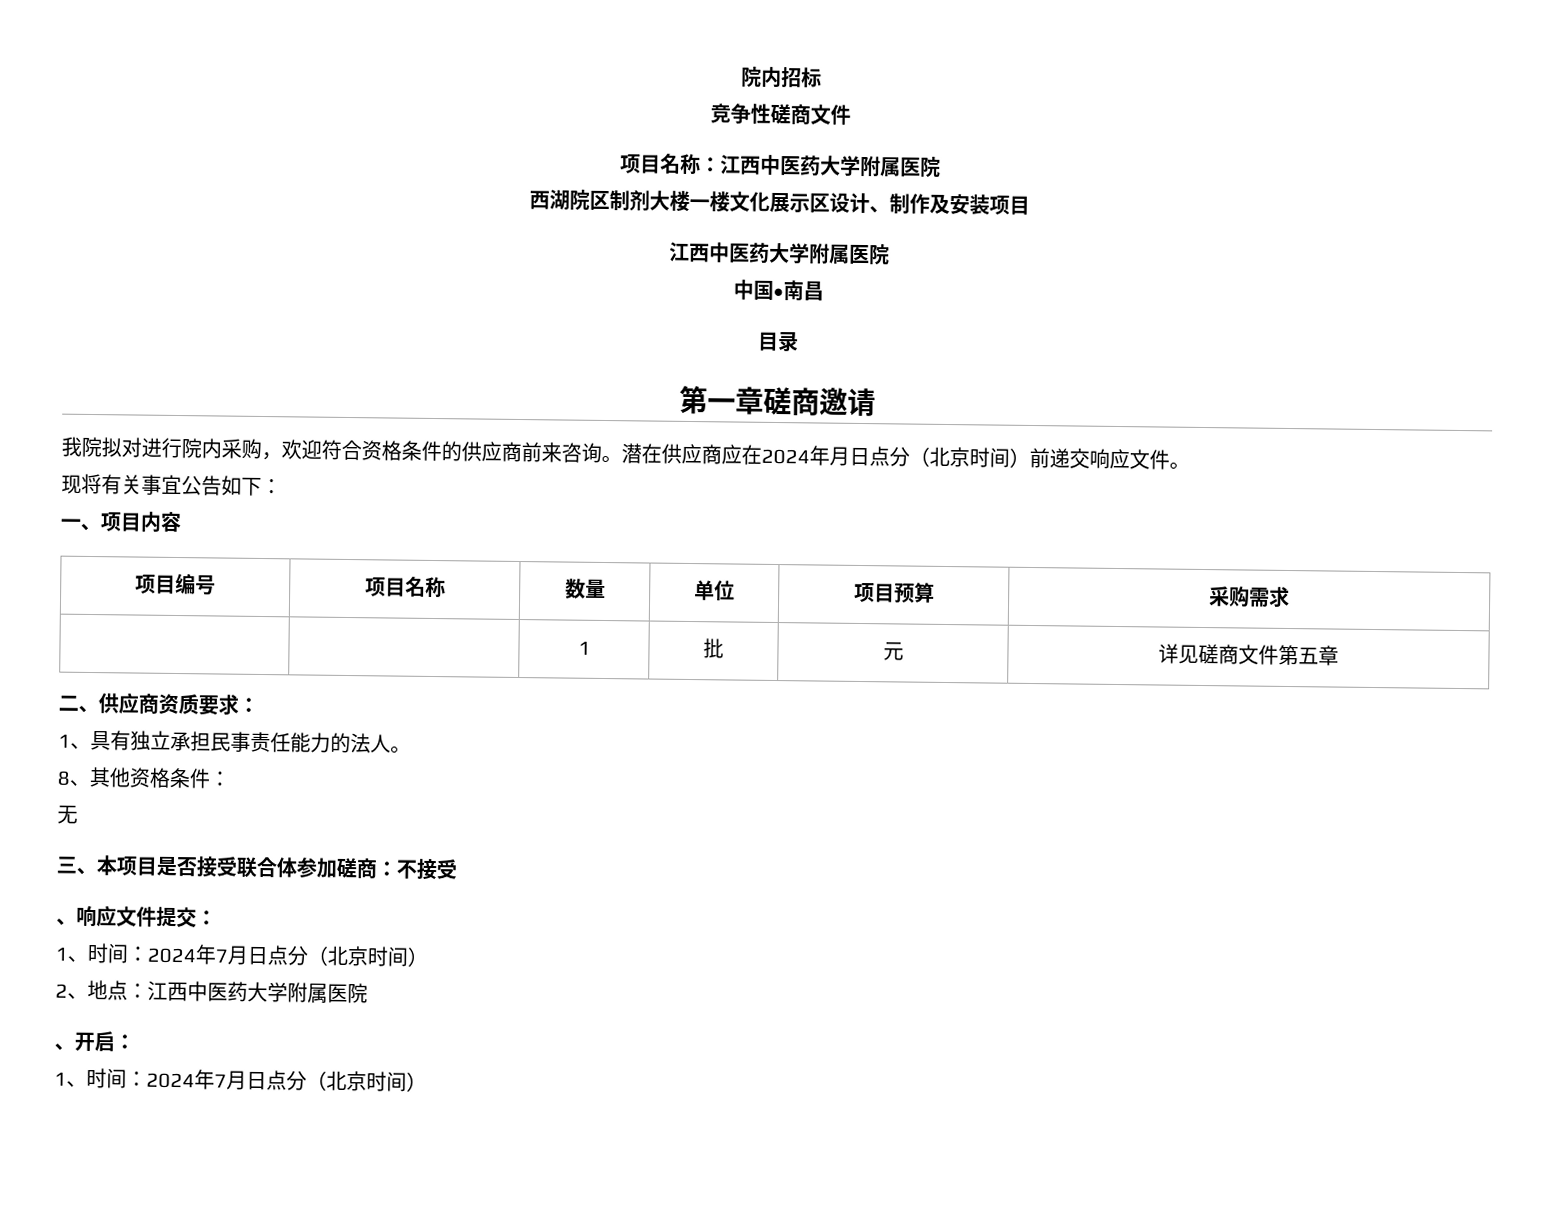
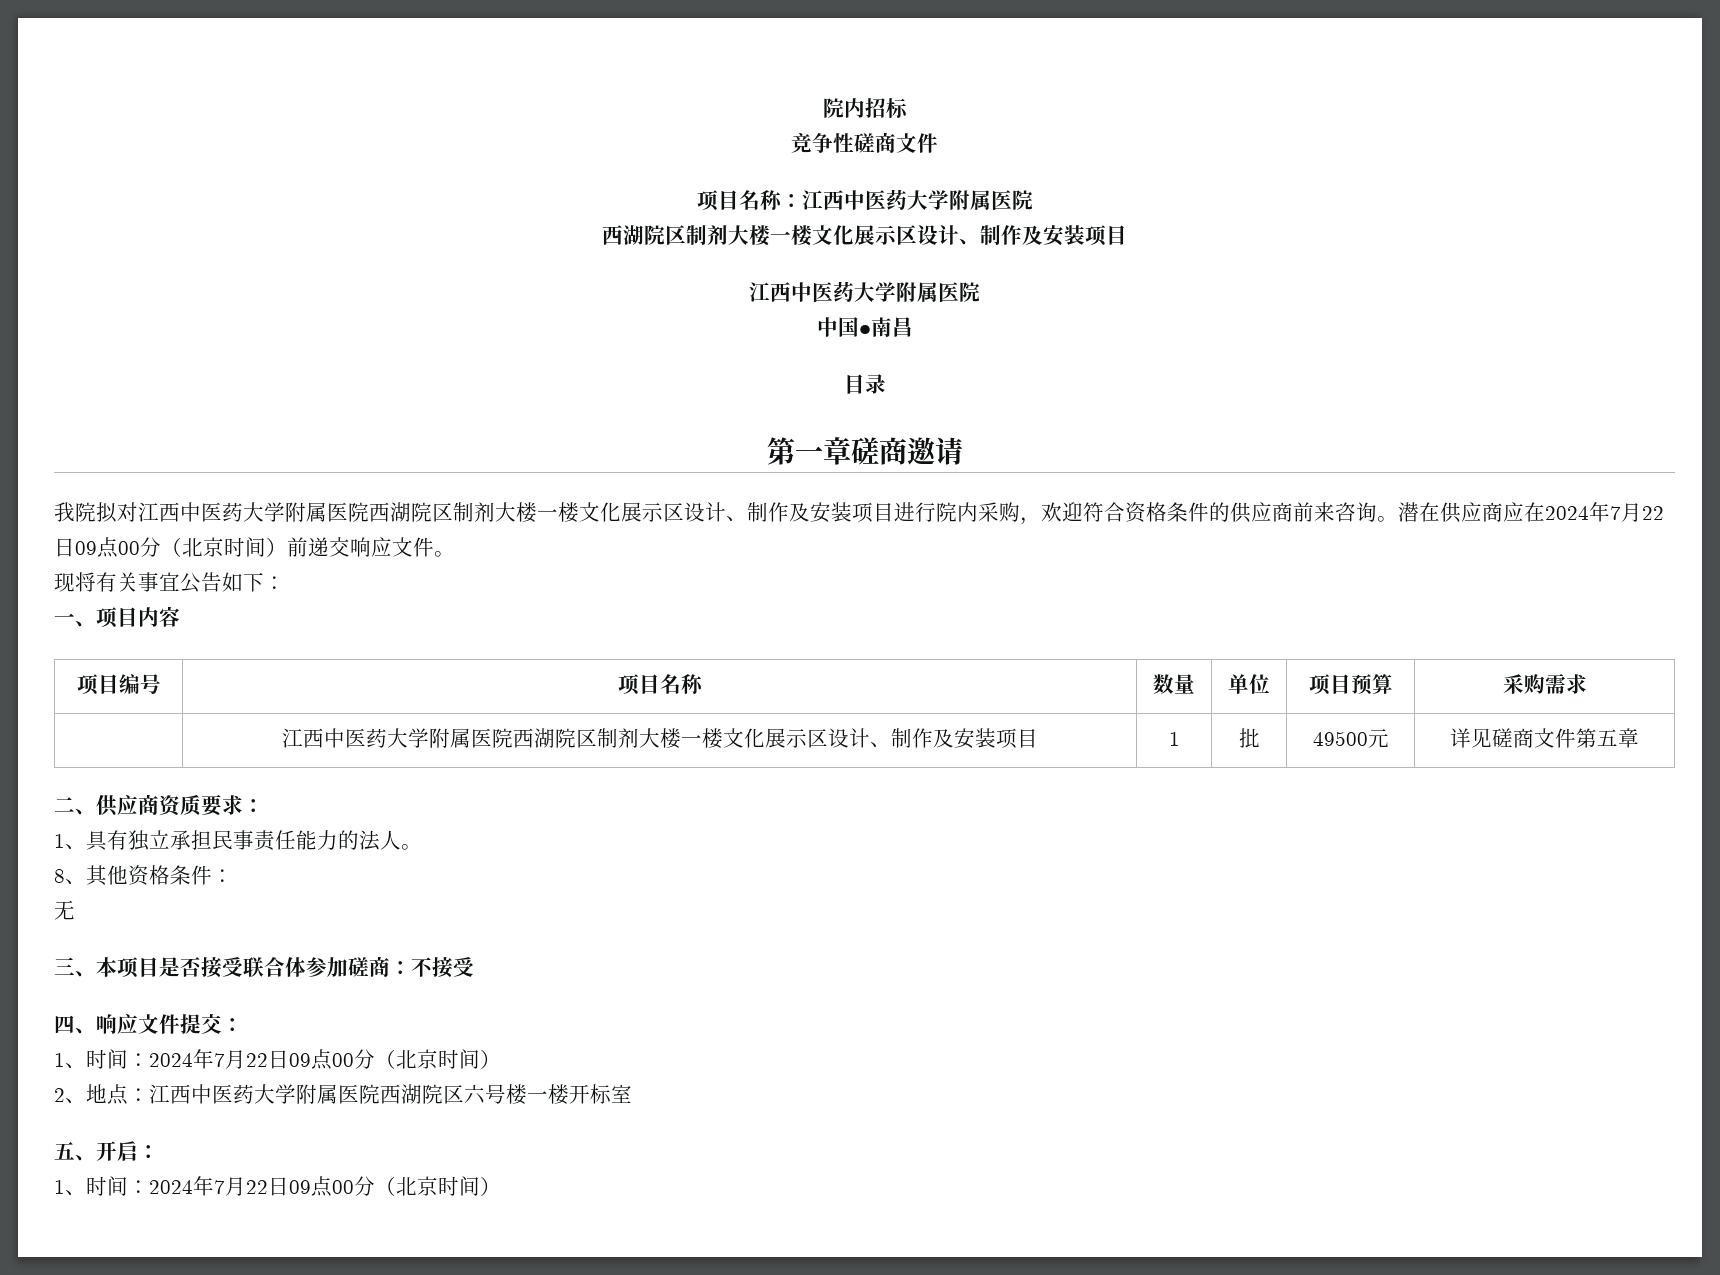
- 我院拟对进行院内采购，欢迎符合资格条件的供应商前来咨询。
+ 我院拟对江西中医药大学附属医院西湖院区制剂大楼一楼文化展示区设计、制作及安装项目进行院内采购，欢迎符合资格条件的供应商前来咨询。
- 潜在供应商应在2024年月日点分（北京时间）前递交响应文件。
+ 潜在供应商应在2024年7月22日09点00分（北京时间）前递交响应文件。
- | | 1 | 批 | 元 | 详见磋商文件第五章
+ | 江西中医药大学附属医院西湖院区制剂大楼一楼文化展示区设计、制作及安装项目 | 1 | 批 | 49500元 | 详见磋商文件第五章
- 、响应文件提交：
- 1、时间：2024年7月日点分（北京时间）
+ 四、响应文件提交：
+ 1、时间：2024年7月22日09点00分（北京时间）
- 2、地点：江西中医药大学附属医院
- 、开启：
- 1、时间：2024年7月日点分（北京时间）
+ 2、地点：江西中医药大学附属医院西湖院区六号楼一楼开标室
+ 五、开启：
+ 1、时间：2024年7月22日09点00分（北京时间）

